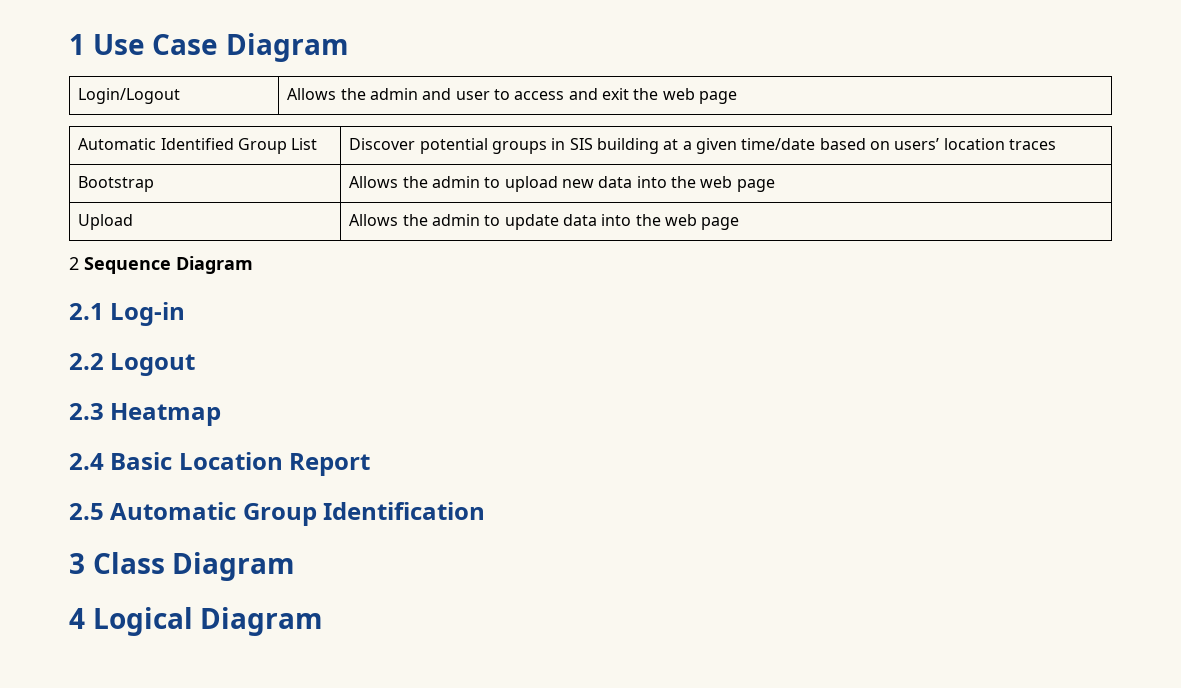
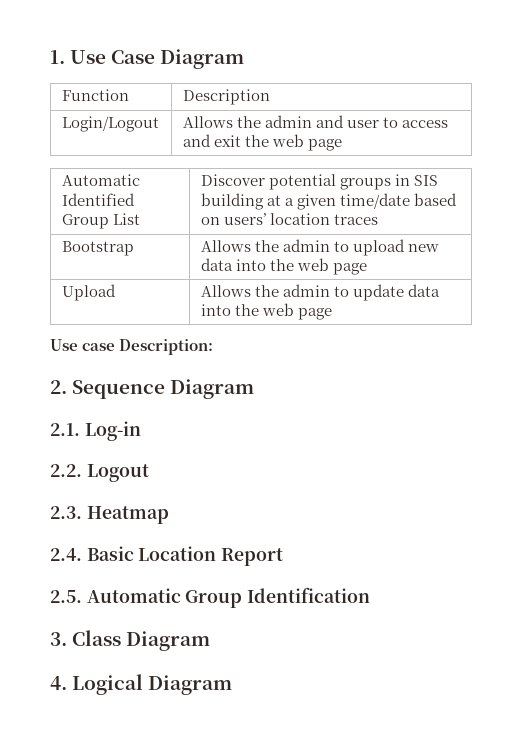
- 1 Use Case Diagram
+ 1. Use Case Diagram
+ Function | Description
- 2 Sequence Diagram
+ Use case Description:
+ 2. Sequence Diagram
- 2.1 Log-in
+ 2.1. Log-in
- 2.2 Logout
+ 2.2. Logout
- 2.3 Heatmap
+ 2.3. Heatmap
- 2.4 Basic Location Report
+ 2.4. Basic Location Report
- 2.5 Automatic Group Identification
+ 2.5. Automatic Group Identification
- 3 Class Diagram
+ 3. Class Diagram
- 4 Logical Diagram
+ 4. Logical Diagram

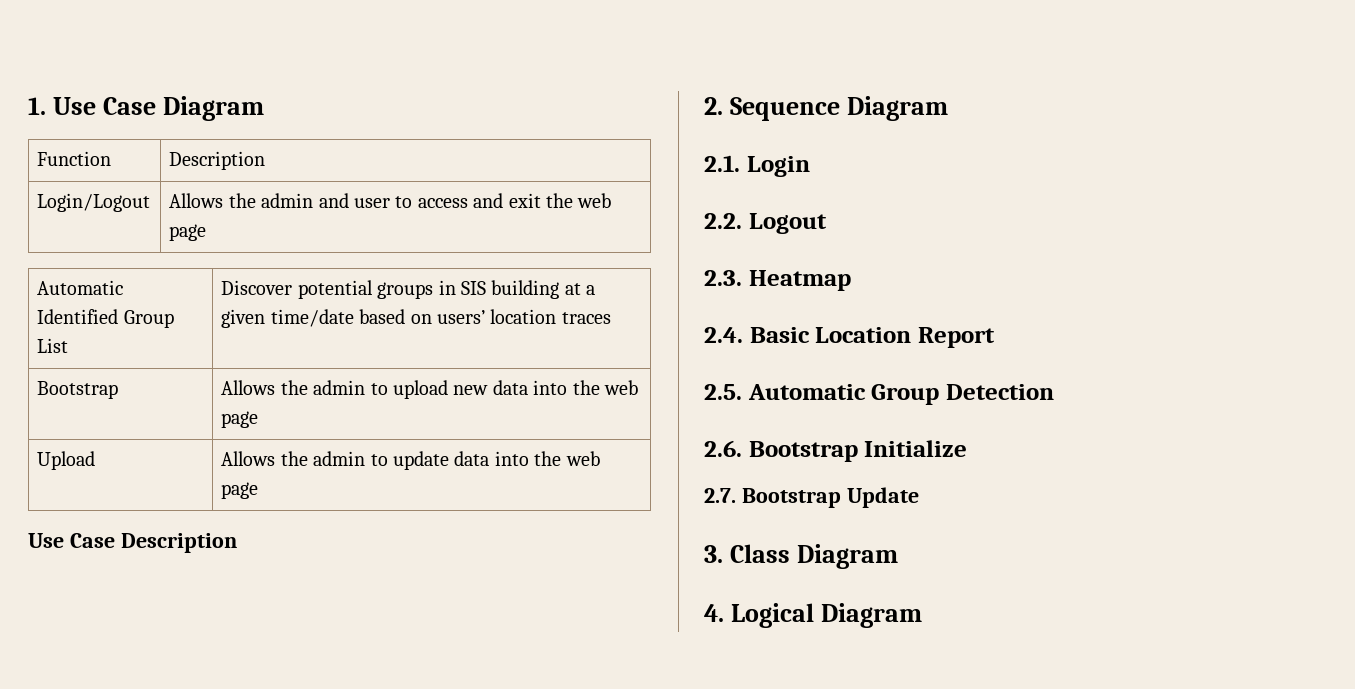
- Use case Description:
+ Use Case Description
- 2.1. Log-in
+ 2.1. Login
- 2.5. Automatic Group Identification
+ 2.5. Automatic Group Detection
+ 2.6. Bootstrap Initialize
+ 2.7. Bootstrap Update

